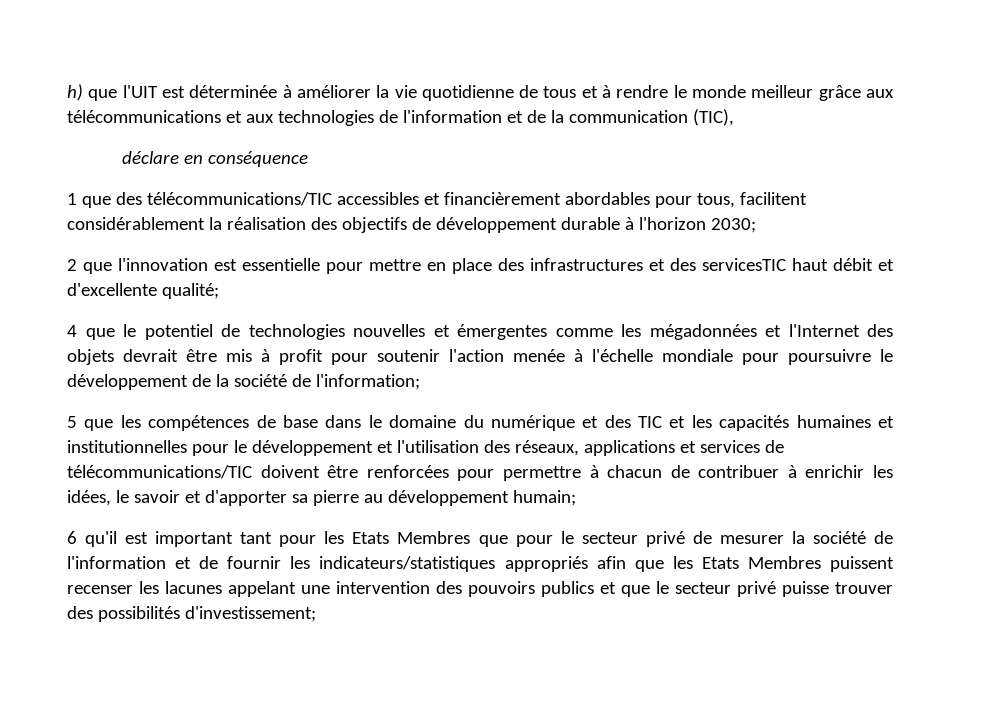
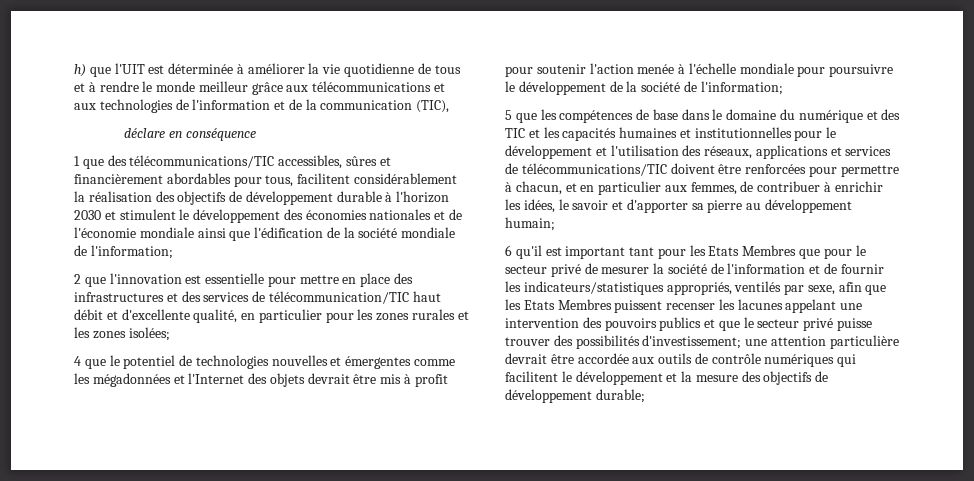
- 1 que des télécommunications/TIC accessibles et financièrement abordables pour tous, facilitent considérablement la réalisation des objectifs de développement durable à l'horizon 2030;
+ 1 que des télécommunications/TIC accessibles, sûres et financièrement abordables pour tous, facilitent considérablement la réalisation des objectifs de développement durable à l'horizon 2030 et stimulent le développement des économies nationales et de l'économie mondiale ainsi que l'édification de la société mondiale de l'information;
- 2 que l'innovation est essentielle pour mettre en place des infrastructures et des servicesTIC haut débit et d'excellente qualité;
+ 2 que l'innovation est essentielle pour mettre en place des infrastructures et des services de télécommunication/TIC haut débit et d'excellente qualité, en particulier pour les zones rurales et les zones isolées;
- 5 que les compétences de base dans le domaine du numérique et des TIC et les capacités humaines et institutionnelles pour le développement et l'utilisation des réseaux, applications et services de télécommunications/TIC doivent être renforcées pour permettre à chacun de contribuer à enrichir les idées, le savoir et d'apporter sa pierre au développement humain;
+ 5 que les compétences de base dans le domaine du numérique et des TIC et les capacités humaines et institutionnelles pour le développement et l'utilisation des réseaux, applications et services de télécommunications/TIC doivent être renforcées pour permettre à chacun, et en particulier aux femmes, de contribuer à enrichir les idées, le savoir et d'apporter sa pierre au développement humain;
- 6 qu'il est important tant pour les Etats Membres que pour le secteur privé de mesurer la société de l'information et de fournir les indicateurs/statistiques appropriés afin que les Etats Membres puissent recenser les lacunes appelant une intervention des pouvoirs publics et que le secteur privé puisse trouver des possibilités d'investissement;
+ 6 qu'il est important tant pour les Etats Membres que pour le secteur privé de mesurer la société de l'information et de fournir les indicateurs/statistiques appropriés, ventilés par sexe, afin que les Etats Membres puissent recenser les lacunes appelant une intervention des pouvoirs publics et que le secteur privé puisse trouver des possibilités d'investissement; une attention particulière devrait être accordée aux outils de contrôle numériques qui facilitent le développement et la mesure des objectifs de développement durable;

